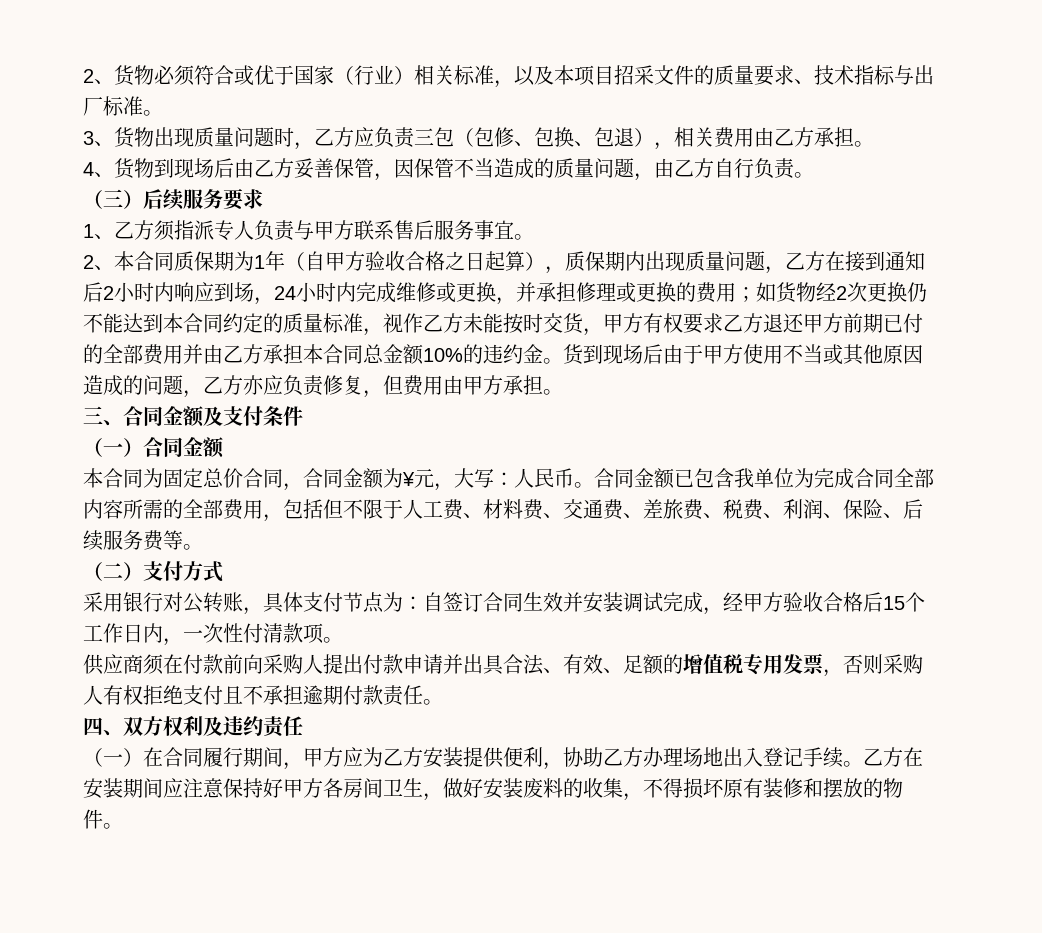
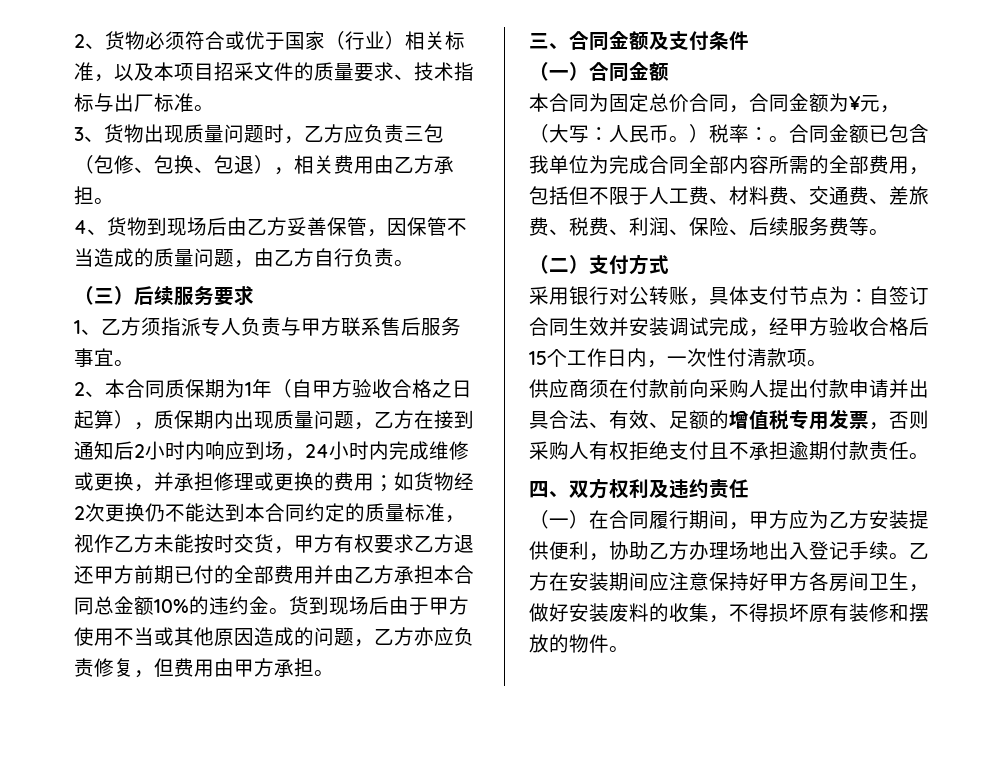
- 本合同为固定总价合同，合同金额为¥元，大写：人民币。
+ 本合同为固定总价合同，合同金额为¥元，（大写：人民币。）税率：。

